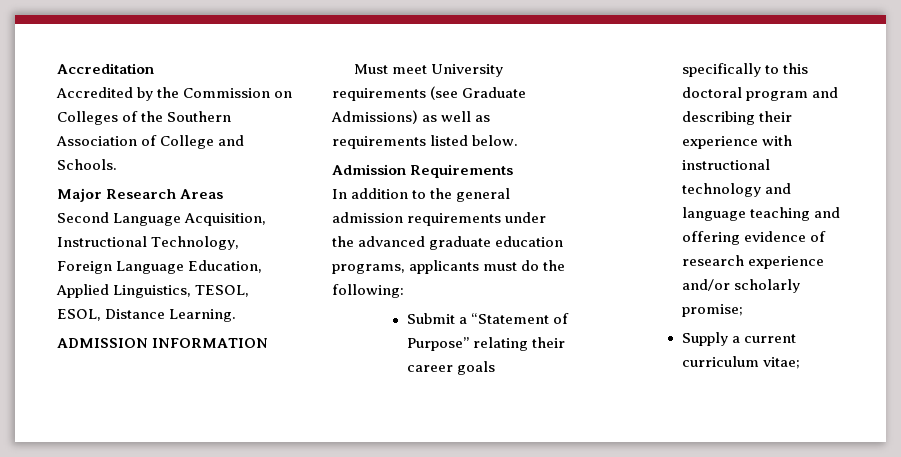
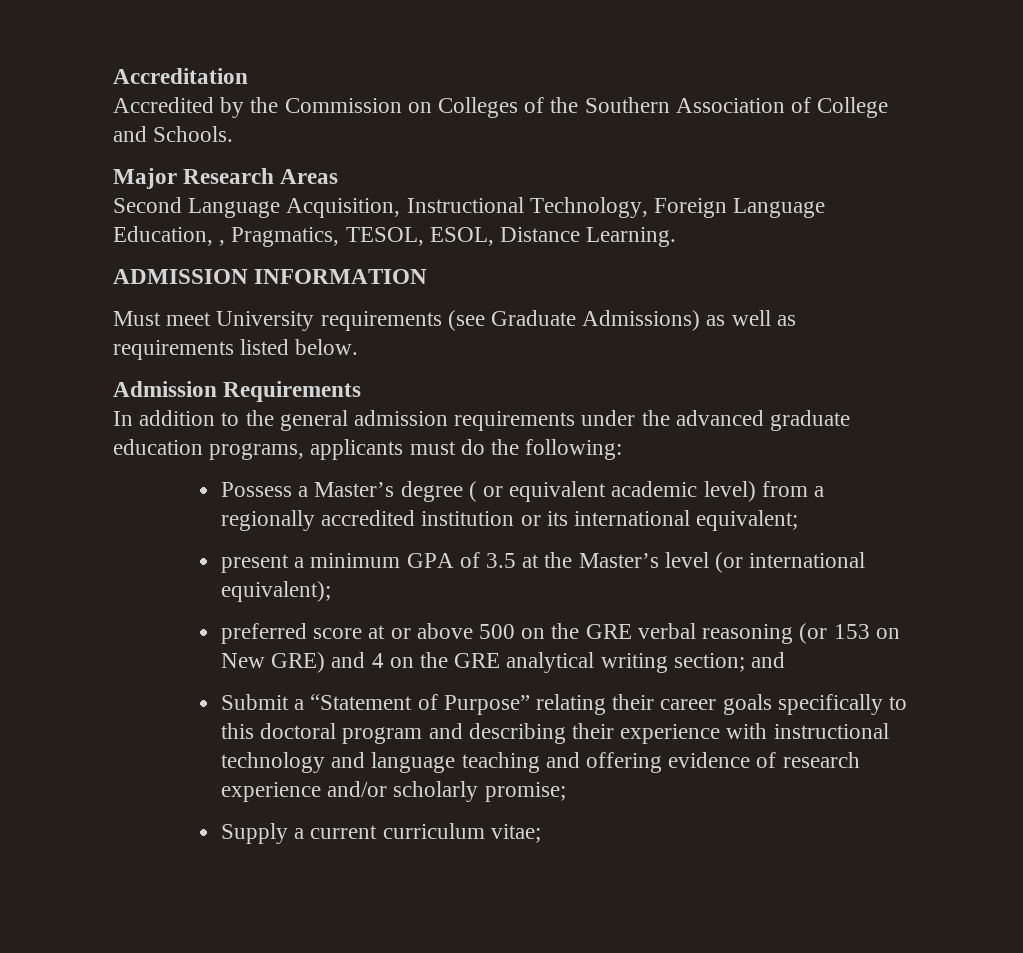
- Second Language Acquisition, Instructional Technology, Foreign Language Education, Applied Linguistics, TESOL, ESOL, Distance Learning.
+ Second Language Acquisition, Instructional Technology, Foreign Language Education, , Pragmatics, TESOL, ESOL, Distance Learning.
+ Possess a Master’s degree ( or equivalent academic level) from a regionally accredited institution or its international equivalent;
+ present a minimum GPA of 3.5 at the Master’s level (or international equivalent);
+ preferred score at or above 500 on the GRE verbal reasoning (or 153 on New GRE) and 4 on the GRE analytical writing section; and

